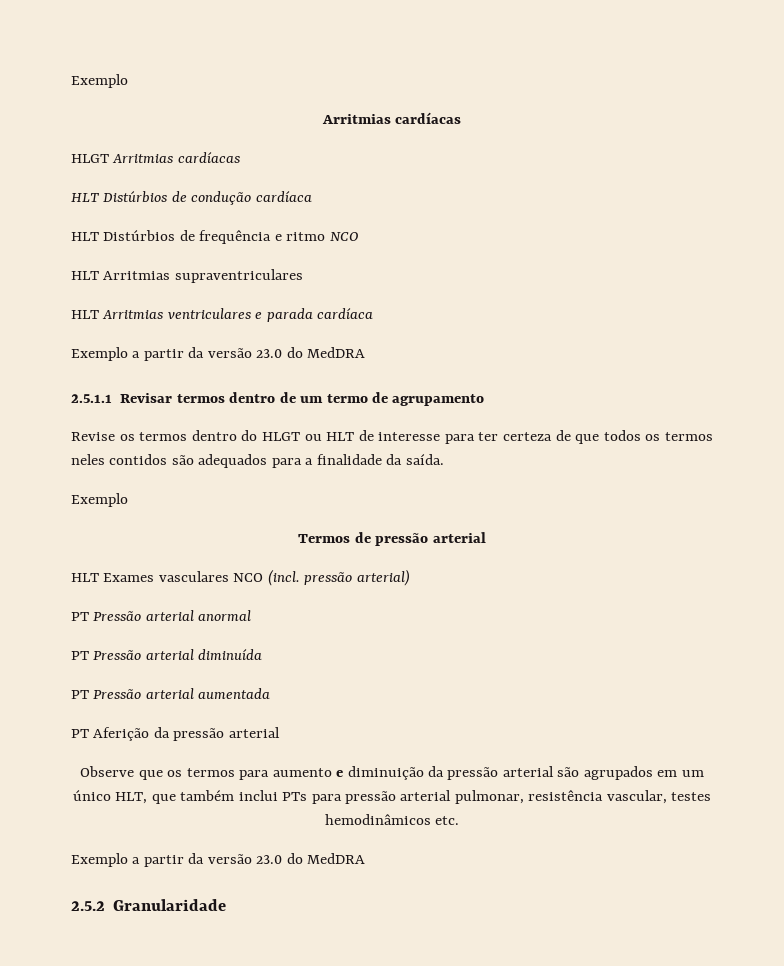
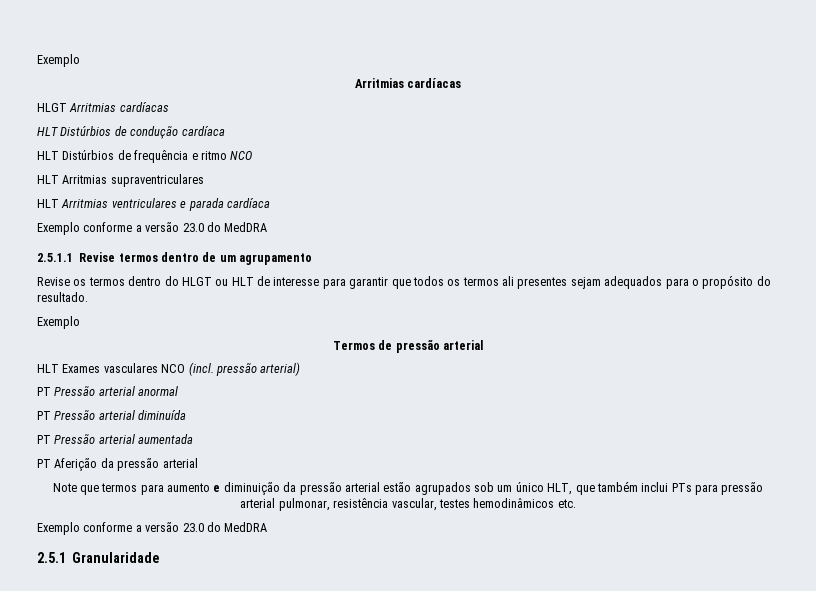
  HLT Arritmias ventriculares e parada cardíaca
- Exemplo a partir da versão 23.0 do MedDRA
+ Exemplo conforme a versão 23.0 do MedDRA
- 2.5.1.1 Revisar termos dentro de um termo de agrupamento
+ 2.5.1.1 Revise termos dentro de um agrupamento
- Revise os termos dentro do HLGT ou HLT de interesse para ter certeza de que todos os termos neles contidos são adequados para a finalidade da saída.
+ Revise os termos dentro do HLGT ou HLT de interesse para garantir que todos os termos ali presentes sejam adequados para o propósito do resultado.
- Observe que os termos para aumento e diminuição da pressão arterial são agrupados em um único HLT, que também inclui PTs para pressão arterial pulmonar, resistência vascular, testes hemodinâmicos etc.
- Exemplo a partir da versão 23.0 do MedDRA
- 2.5.2 Granularidade
+ Note que termos para aumento e diminuição da pressão arterial estão agrupados sob um único HLT, que também inclui PTs para pressão arterial pulmonar, resistência vascular, testes hemodinâmicos etc.
+ Exemplo conforme a versão 23.0 do MedDRA
+ 2.5.1 Granularidade

